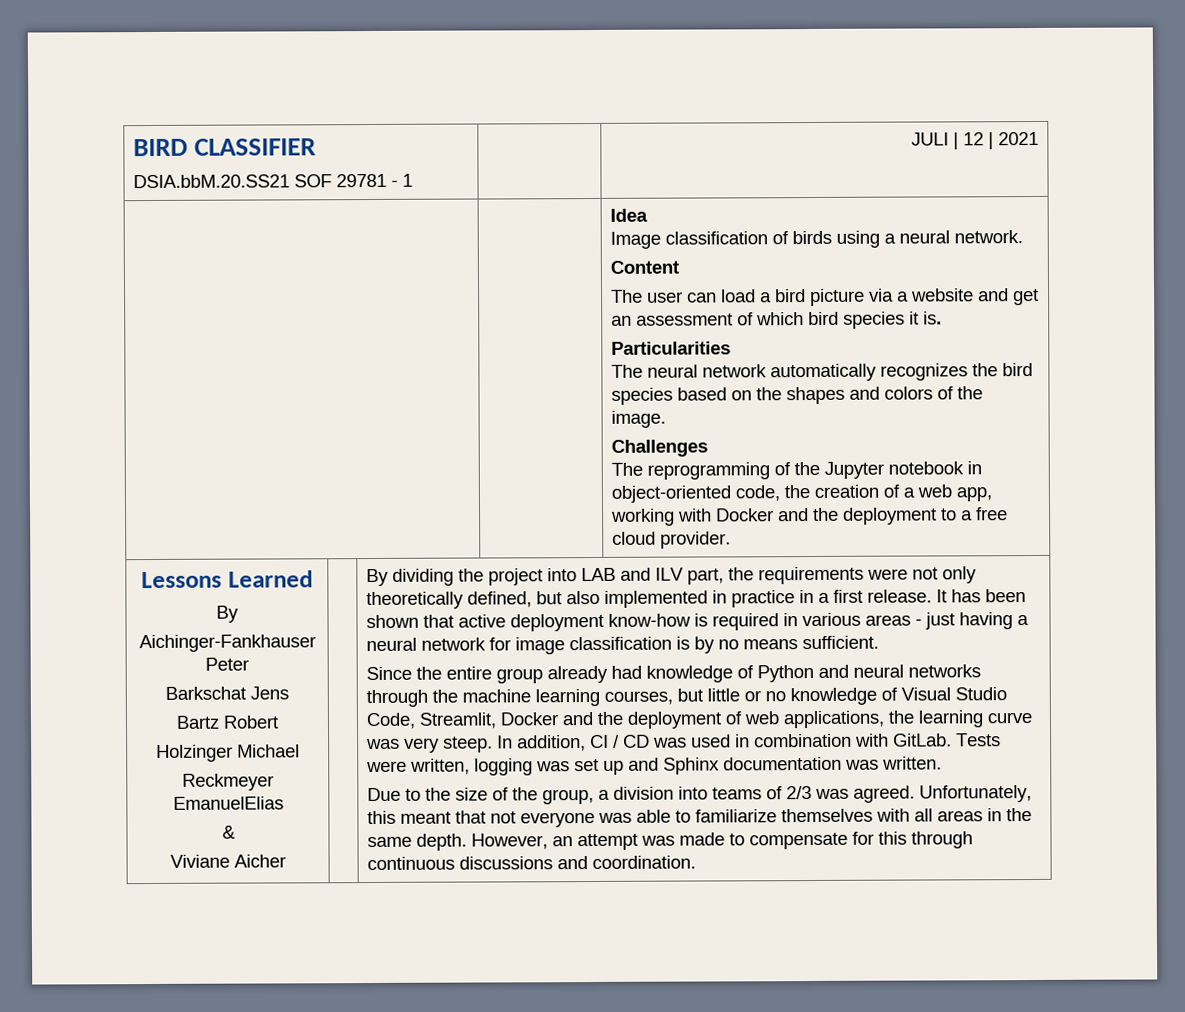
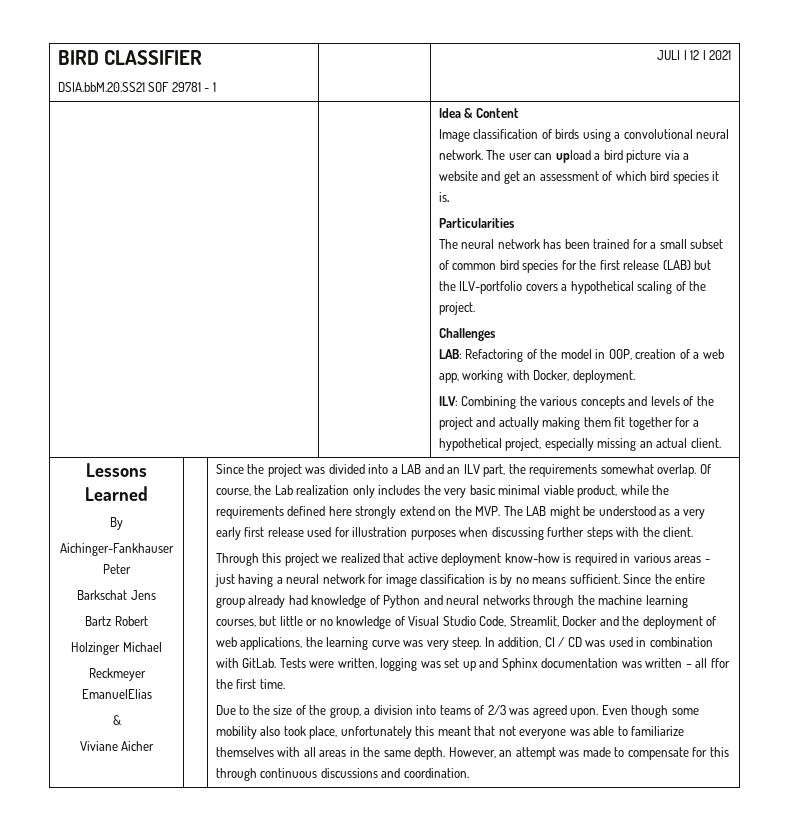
- Idea
+ Idea & Content
- Image classification of birds using a neural network.
- Content
- The user can load a bird picture via a website and get an assessment of which bird species it is.
+ Image classification of birds using a convolutional neural network. The user can upload a bird picture via a website and get an assessment of which bird species it is.
- The neural network automatically recognizes the bird species based on the shapes and colors of the image.
+ The neural network has been trained for a small subset of common bird species for the first release (LAB) but the ILV-portfolio covers a hypothetical scaling of the project.
- The reprogramming of the Jupyter notebook in object-oriented code, the creation of a web app, working with Docker and the deployment to a free cloud provider.
+ LAB: Refactoring of the model in OOP, creation of a web app, working with Docker, deployment.
+ ILV: Combining the various concepts and levels of the project and actually making them fit together for a hypothetical project, especially missing an actual client.
- By dividing the project into LAB and ILV part, the requirements were not only theoretically defined, but also implemented in practice in a first release. It has been shown that active deployment know-how is required in various areas - just having a neural network for image classification is by no means sufficient.
- Since the entire group already had knowledge of Python and neural networks through the machine learning courses, but little or no knowledge of Visual Studio Code, Streamlit, Docker and the deployment of web applications, the learning curve was very steep.
+ Since the project was divided into a LAB and an ILV part, the requirements somewhat overlap. Of course, the Lab realization only includes the very basic minimal viable product, while the requirements defined here strongly extend on the MVP. The LAB might be understood as a very early first release used for illustration purposes when discussing further steps with the client.
+ Through this project we realized that active deployment know-how is required in various areas - just having a neural network for image classification is by no means sufficient. Since the entire group already had knowledge of Python and neural networks through the machine learning courses, but little or no knowledge of Visual Studio Code, Streamlit, Docker and the deployment of web applications, the learning curve was very steep.
- Tests were written, logging was set up and Sphinx documentation was written.
+ Tests were written, logging was set up and Sphinx documentation was written – all ffor the first time.
- Due to the size of the group, a division into teams of 2/3 was agreed. Unfortunately, this meant that not everyone was able to familiarize themselves with all areas in the same depth.
+ Due to the size of the group, a division into teams of 2/3 was agreed upon. Even though some mobility also took place, unfortunately this meant that not everyone was able to familiarize themselves with all areas in the same depth.

